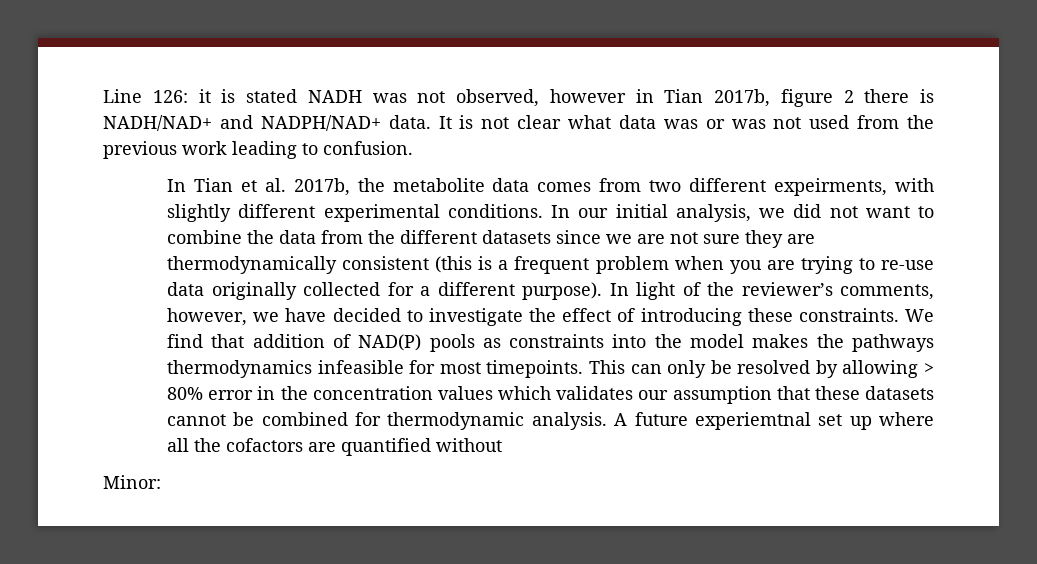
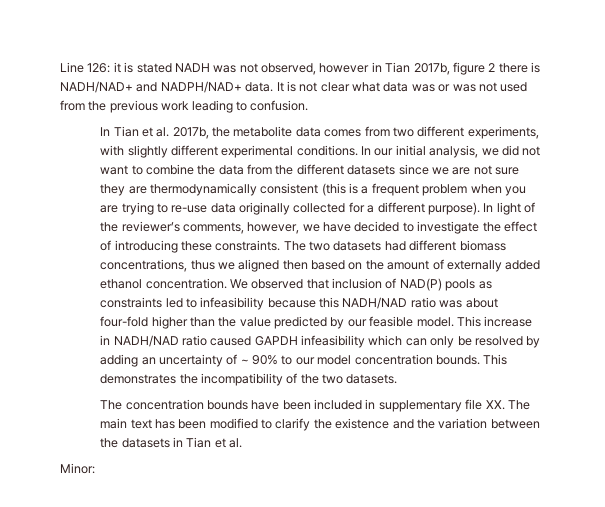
- In Tian et al. 2017b, the metabolite data comes from two different expeirments, with slightly different experimental conditions.
+ In Tian et al. 2017b, the metabolite data comes from two different experiments, with slightly different experimental conditions.
- We find that addition of NAD(P) pools as constraints into the model makes the pathways thermodynamics infeasible for most timepoints. This can only be resolved by allowing > 80% error in the concentration values which validates our assumption that these datasets cannot be combined for thermodynamic analysis. A future experiemtnal set up where all the cofactors are quantified without
+ The two datasets had different biomass concentrations, thus we aligned then based on the amount of externally added ethanol concentration. We observed that inclusion of NAD(P) pools as constraints led to infeasibility because this NADH/NAD ratio was about four-fold higher than the value predicted by our feasible model. This increase in NADH/NAD ratio caused GAPDH infeasibility which can only be resolved by adding an uncertainty of ~ 90% to our model concentration bounds. This demonstrates the incompatibility of the two datasets.
+ The concentration bounds have been included in supplementary file XX. The main text has been modified to clarify the existence and the variation between the datasets in Tian et al.

